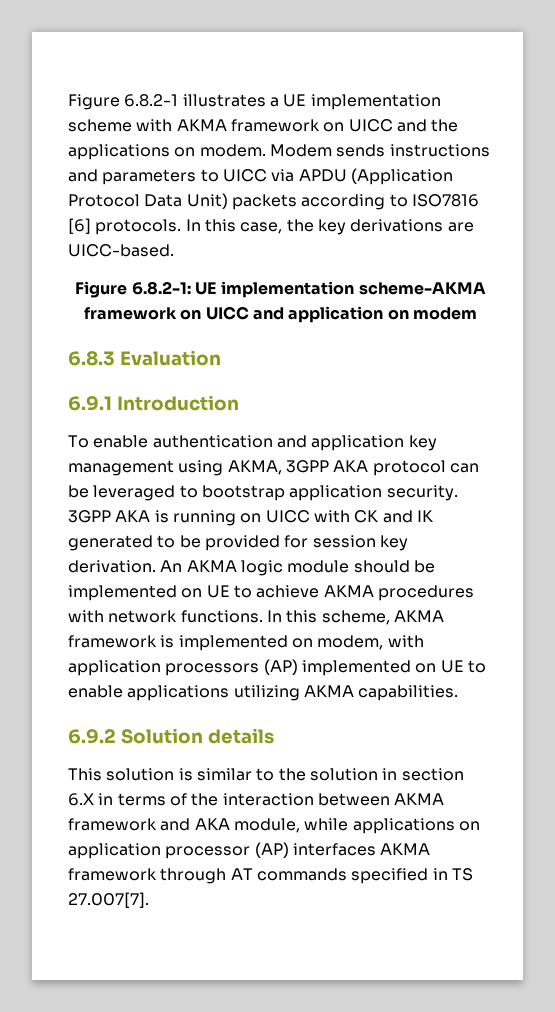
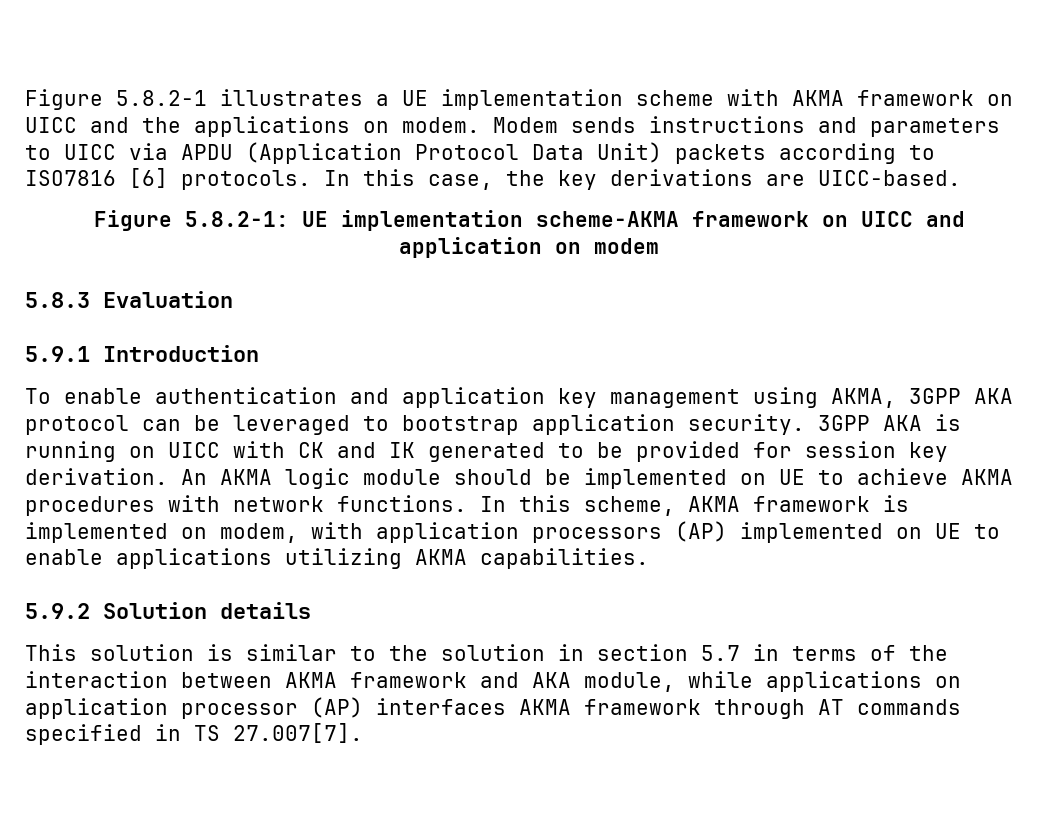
- Figure 6.8.2-1 illustrates a UE implementation scheme with AKMA framework on UICC and the applications on modem.
+ Figure 5.8.2-1 illustrates a UE implementation scheme with AKMA framework on UICC and the applications on modem.
- Figure 6.8.2-1: UE implementation scheme-AKMA framework on UICC and application on modem
+ Figure 5.8.2-1: UE implementation scheme-AKMA framework on UICC and application on modem
- 6.8.3 Evaluation
+ 5.8.3 Evaluation
- 6.9.1 Introduction
+ 5.9.1 Introduction
- 6.9.2 Solution details
+ 5.9.2 Solution details
- This solution is similar to the solution in section 6.X in terms of the interaction between AKMA framework and AKA module, while applications on application processor (AP) interfaces AKMA framework through AT commands specified in TS 27.007[7].
+ This solution is similar to the solution in section 5.7 in terms of the interaction between AKMA framework and AKA module, while applications on application processor (AP) interfaces AKMA framework through AT commands specified in TS 27.007[7].

